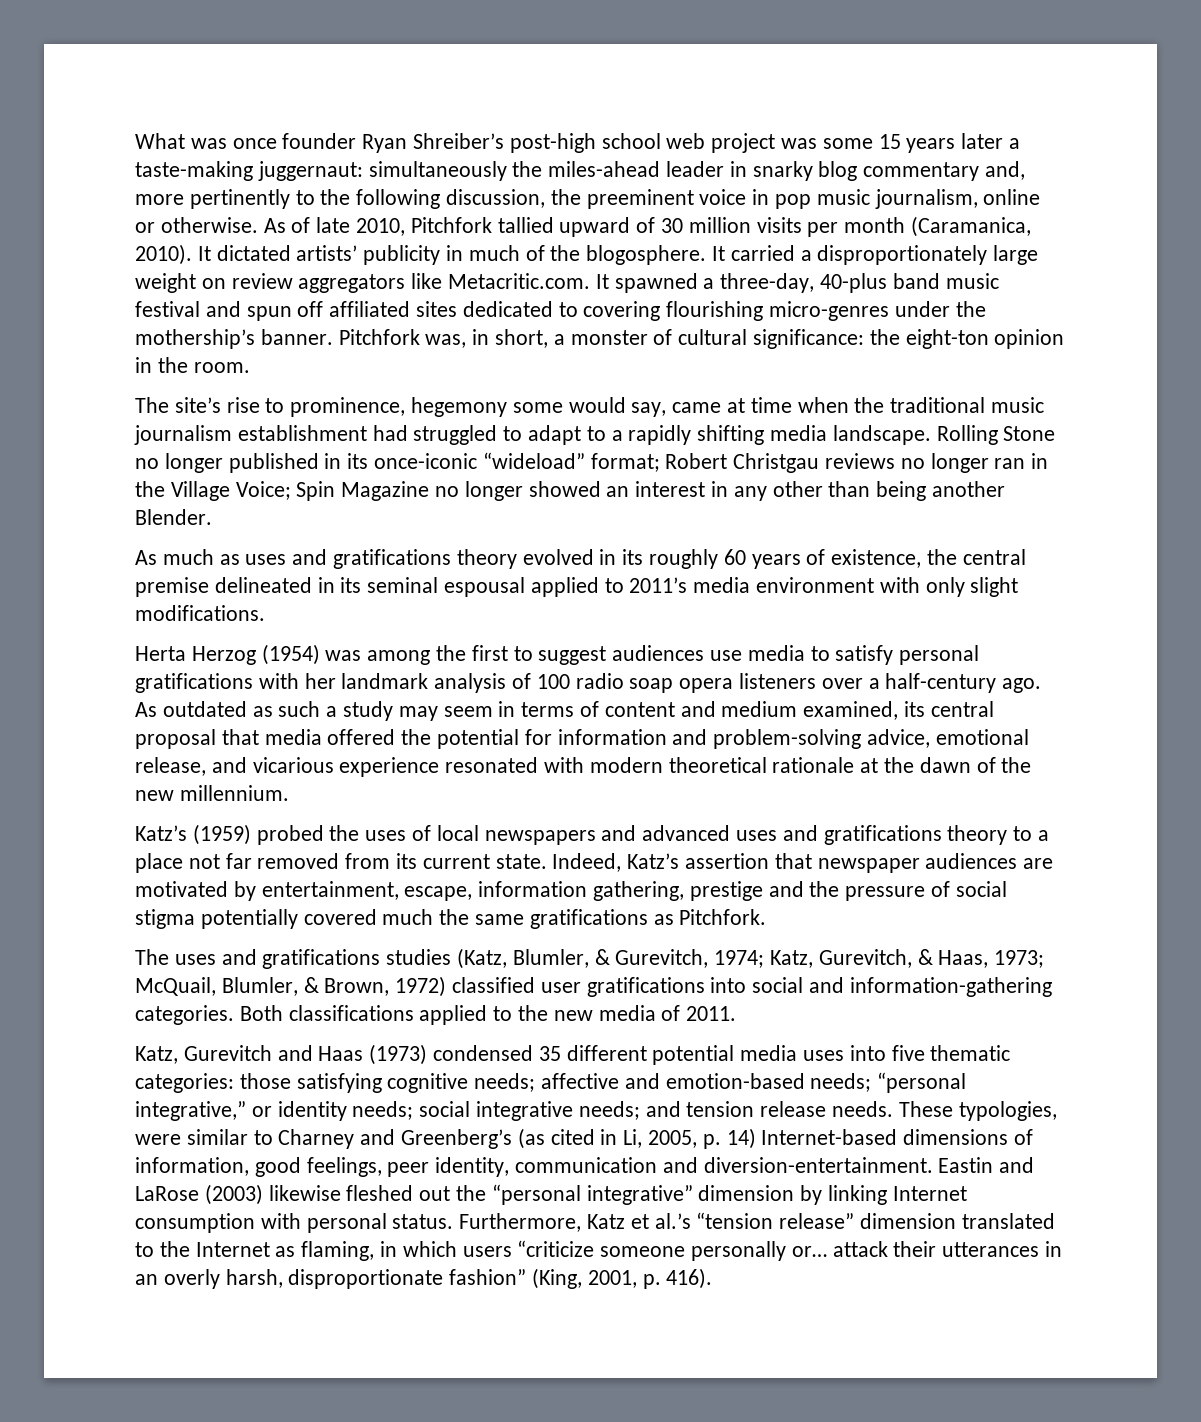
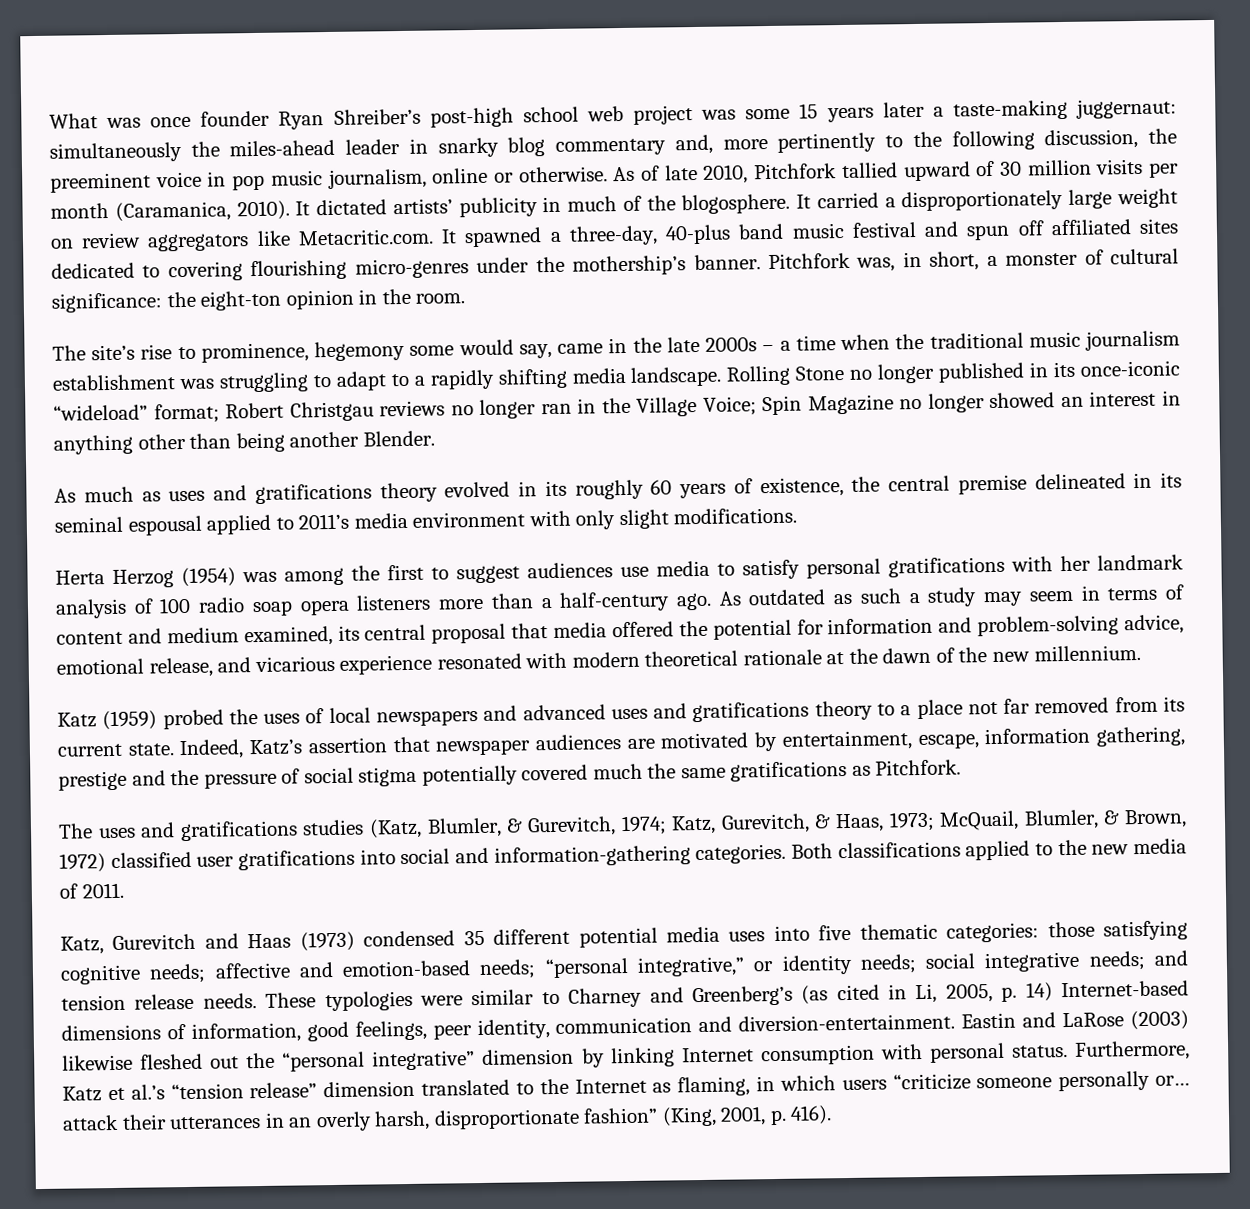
- The site’s rise to prominence, hegemony some would say, came at time when the traditional music journalism establishment had struggled to adapt to a rapidly shifting media landscape.
+ The site’s rise to prominence, hegemony some would say, came in the late 2000s – a time when the traditional music journalism establishment was struggling to adapt to a rapidly shifting media landscape.
- Rolling Stone no longer published in its once-iconic “wideload” format; Robert Christgau reviews no longer ran in the Village Voice; Spin Magazine no longer showed an interest in any other than being another Blender.
+ Rolling Stone no longer published in its once-iconic “wideload” format; Robert Christgau reviews no longer ran in the Village Voice; Spin Magazine no longer showed an interest in anything other than being another Blender.
- Herta Herzog (1954) was among the first to suggest audiences use media to satisfy personal gratifications with her landmark analysis of 100 radio soap opera listeners over a half-century ago.
+ Herta Herzog (1954) was among the first to suggest audiences use media to satisfy personal gratifications with her landmark analysis of 100 radio soap opera listeners more than a half-century ago.
- Katz’s (1959) probed the uses of local newspapers and advanced uses and gratifications theory to a place not far removed from its current state.
+ Katz (1959) probed the uses of local newspapers and advanced uses and gratifications theory to a place not far removed from its current state.
- These typologies, were similar to Charney and Greenberg’s (as cited in Li, 2005, p. 14) Internet-based dimensions of information, good feelings, peer identity, communication and diversion-entertainment.
+ These typologies were similar to Charney and Greenberg’s (as cited in Li, 2005, p. 14) Internet-based dimensions of information, good feelings, peer identity, communication and diversion-entertainment.

